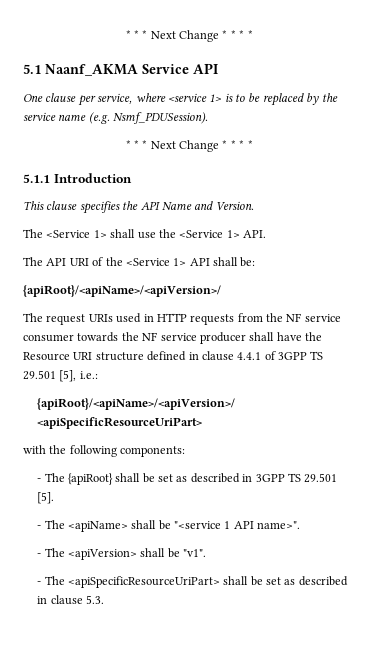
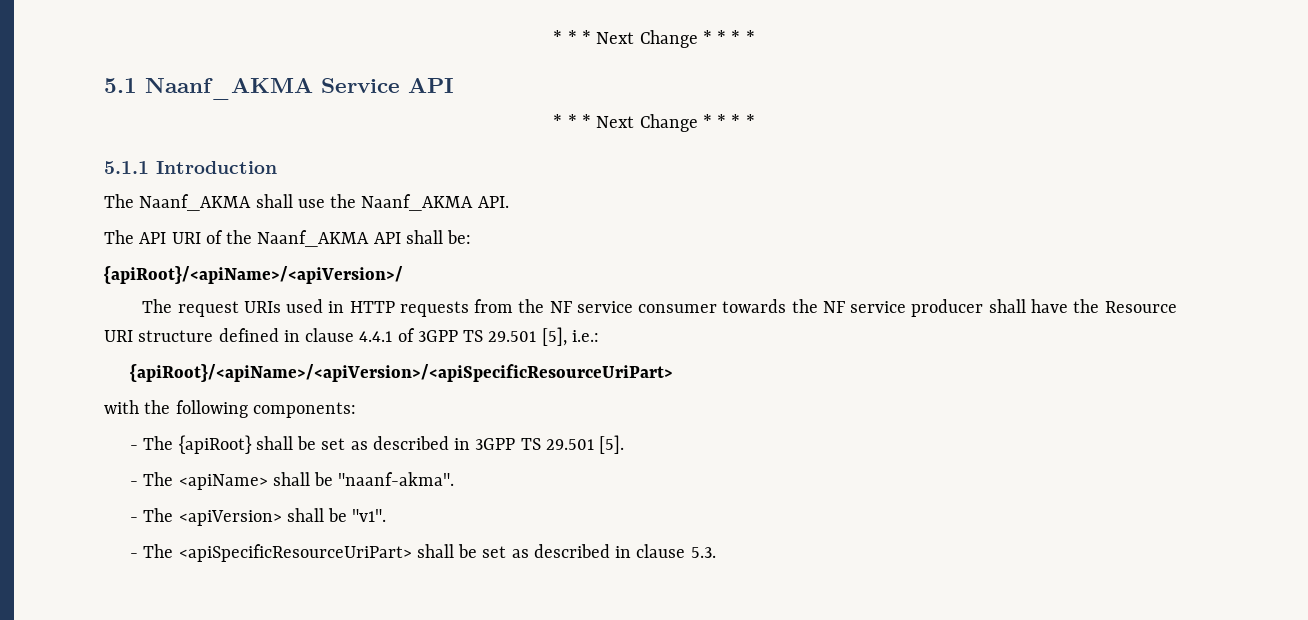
- One clause per service, where <service 1> is to be replaced by the service name (e.g. Nsmf_PDUSession).
- This clause specifies the API Name and Version.
- The <Service 1> shall use the <Service 1> API.
+ The Naanf_AKMA shall use the Naanf_AKMA API.
- The API URI of the <Service 1> API shall be:
+ The API URI of the Naanf_AKMA API shall be:
- - The <apiName> shall be "<service 1 API name>".
+ - The <apiName> shall be "naanf-akma".

